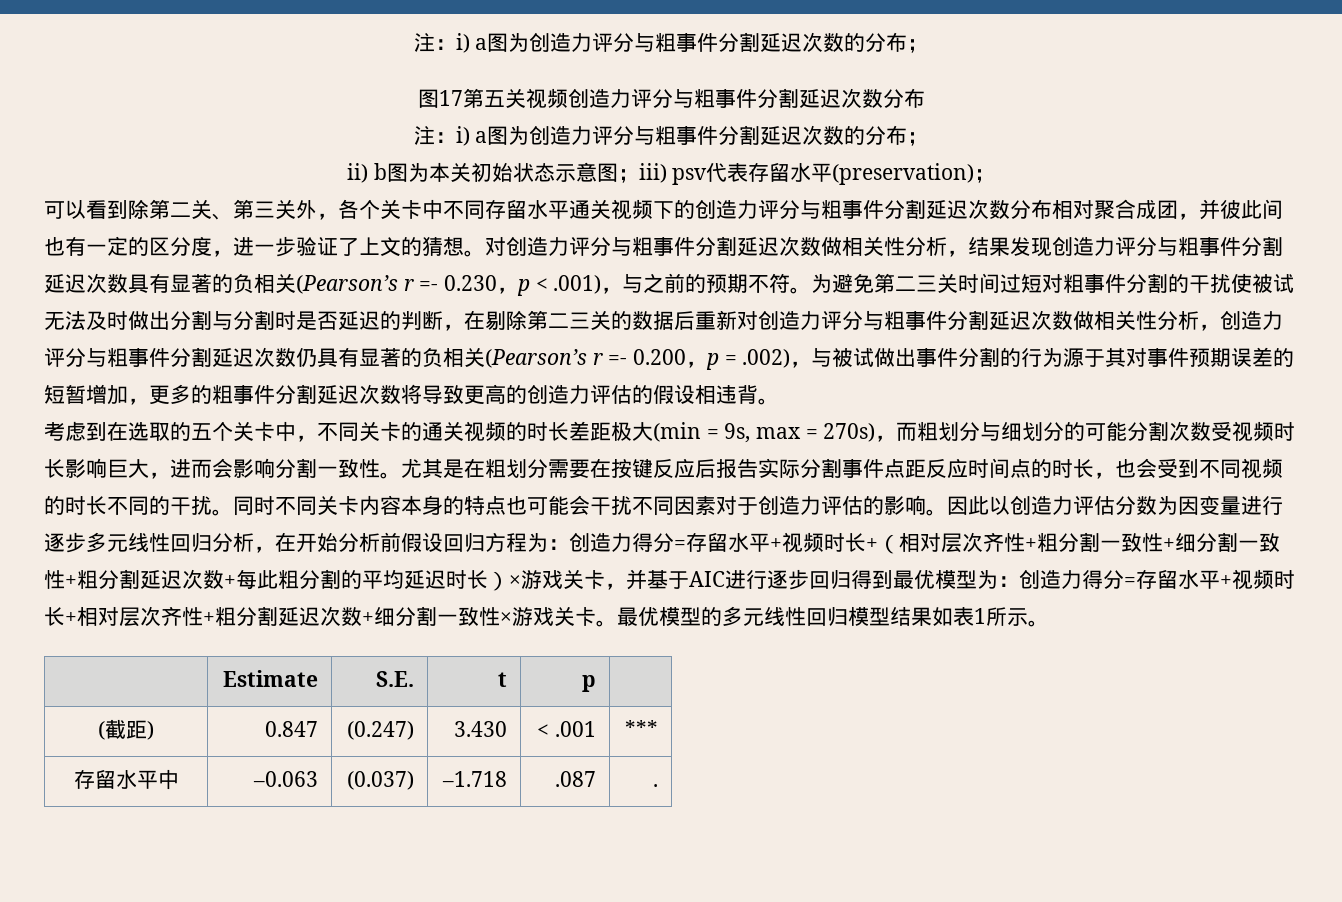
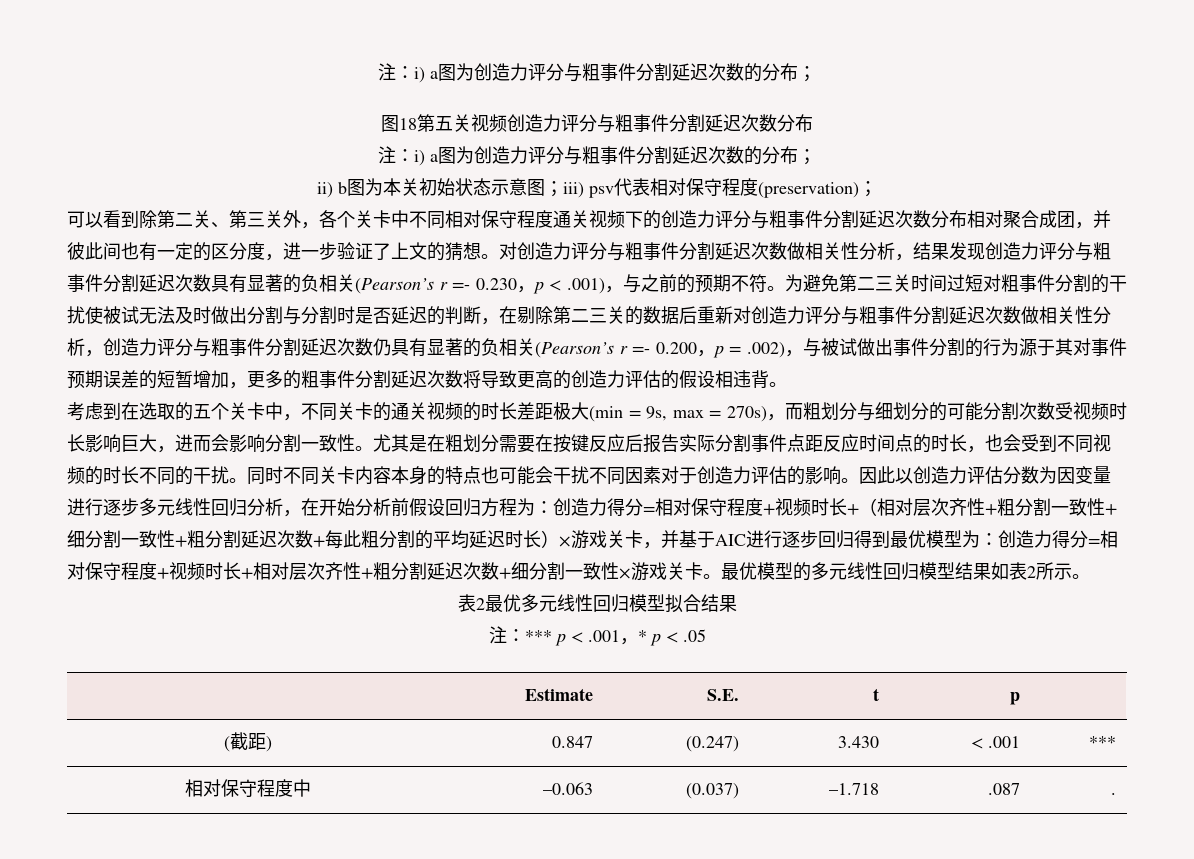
- 图17第五关视频创造力评分与粗事件分割延迟次数分布
+ 图18第五关视频创造力评分与粗事件分割延迟次数分布
- ii) b图为本关初始状态示意图；iii) psv代表存留水平(preservation)；
+ ii) b图为本关初始状态示意图；iii) psv代表相对保守程度(preservation)；
- 可以看到除第二关、第三关外，各个关卡中不同存留水平通关视频下的创造力评分与粗事件分割延迟次数分布相对聚合成团，并彼此间也有一定的区分度，进一步验证了上文的猜想。
+ 可以看到除第二关、第三关外，各个关卡中不同相对保守程度通关视频下的创造力评分与粗事件分割延迟次数分布相对聚合成团，并彼此间也有一定的区分度，进一步验证了上文的猜想。
- 创造力得分=存留水平+视频时长+（相对层次齐性+粗分割一致性+细分割一致性+粗分割延迟次数+每此粗分割的平均延迟时长）×游戏关卡，并基于AIC进行逐步回归得到最优模型为：
+ 创造力得分=相对保守程度+视频时长+（相对层次齐性+粗分割一致性+细分割一致性+粗分割延迟次数+每此粗分割的平均延迟时长）×游戏关卡，并基于AIC进行逐步回归得到最优模型为：
- 创造力得分=存留水平+视频时长+相对层次齐性+粗分割延迟次数+细分割一致性×游戏关卡。
+ 创造力得分=相对保守程度+视频时长+相对层次齐性+粗分割延迟次数+细分割一致性×游戏关卡。
- 最优模型的多元线性回归模型结果如表1所示。
+ 最优模型的多元线性回归模型结果如表2所示。
+ 表2最优多元线性回归模型拟合结果
+ 注：*** p < .001，* p < .05
- 存留水平中 | –0.063 | (0.037) | –1.718 | .087 | .
+ 相对保守程度中 | –0.063 | (0.037) | –1.718 | .087 | .

